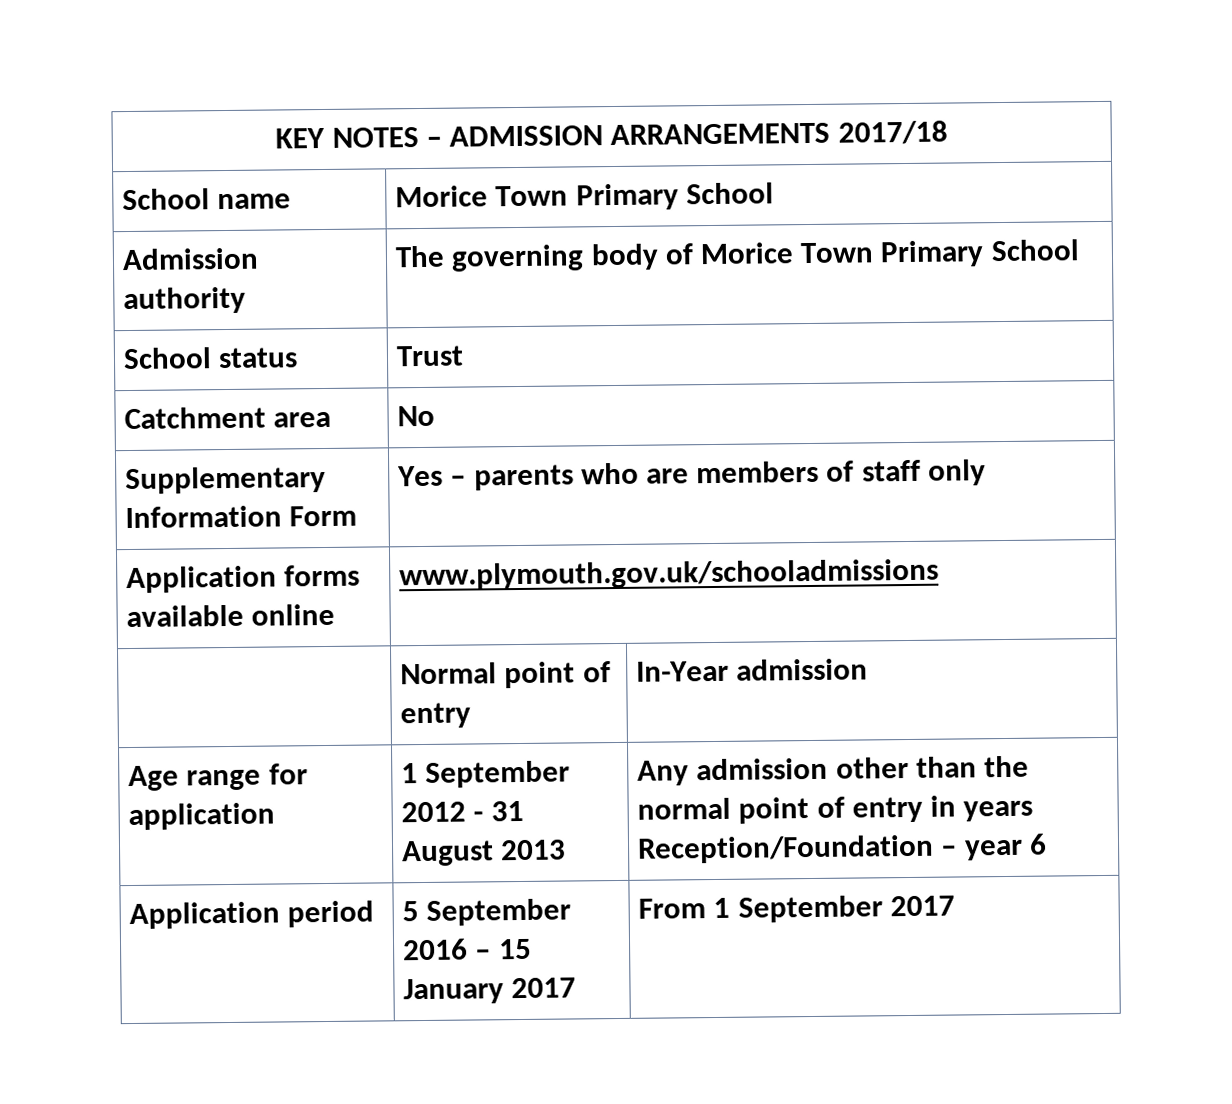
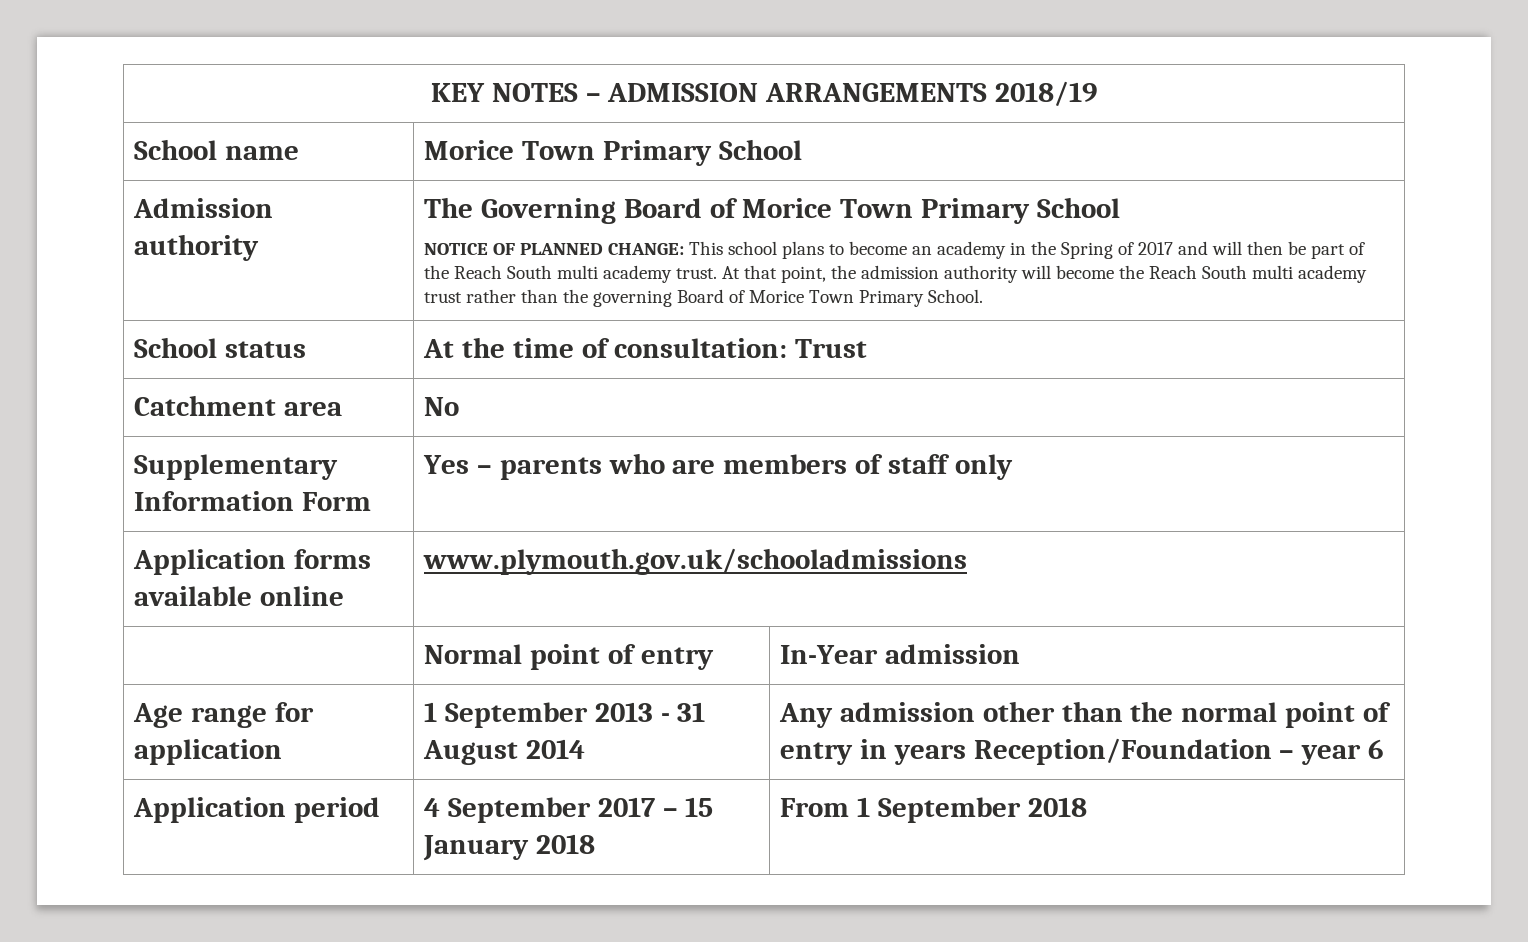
- KEY NOTES – ADMISSION ARRANGEMENTS 2017/18
+ KEY NOTES – ADMISSION ARRANGEMENTS 2018/19
- The governing body of Morice Town Primary School
+ The Governing Board of Morice Town Primary School
- School status | Trust
+ NOTICE OF PLANNED CHANGE: This school plans to become an academy in the Spring of 2017 and will then be part of the Reach South multi academy trust. At that point, the admission authority will become the Reach South multi academy trust rather than the governing Board of Morice Town Primary School.
+ School status | At the time of consultation: Trust
- Age range for application | 1 September 2012 - 31 August 2013 | Any admission other than the normal point of entry in years Reception/Foundation – year 6
+ Age range for application | 1 September 2013 - 31 August 2014 | Any admission other than the normal point of entry in years Reception/Foundation – year 6
- Application period | 5 September 2016 – 15 January 2017 | From 1 September 2017
+ Application period | 4 September 2017 – 15 January 2018 | From 1 September 2018

